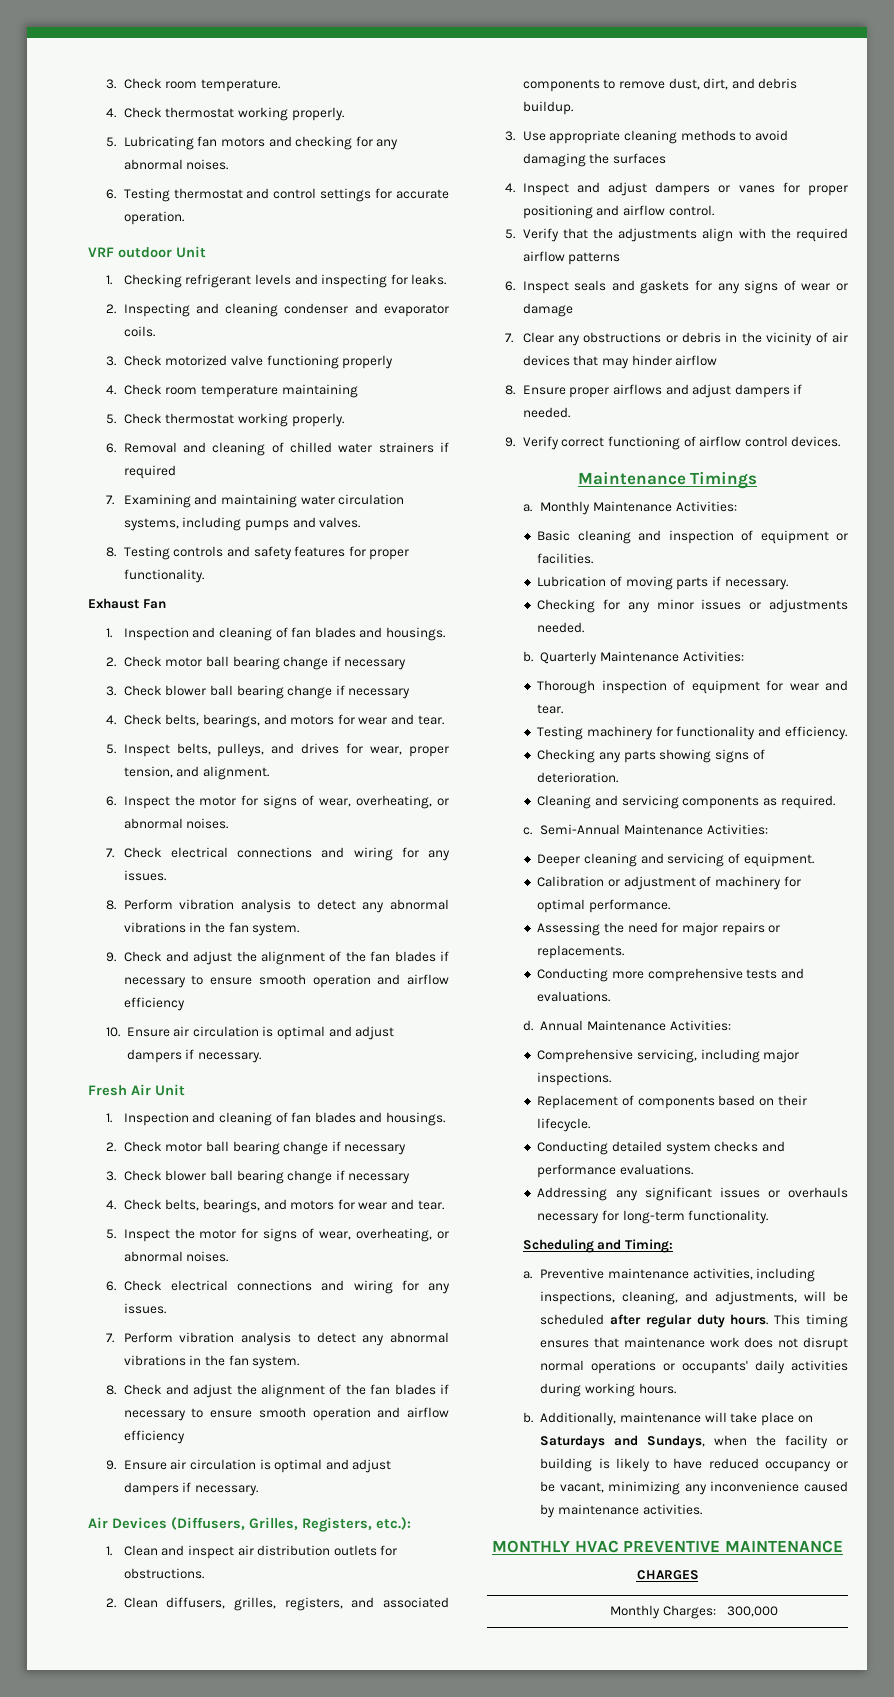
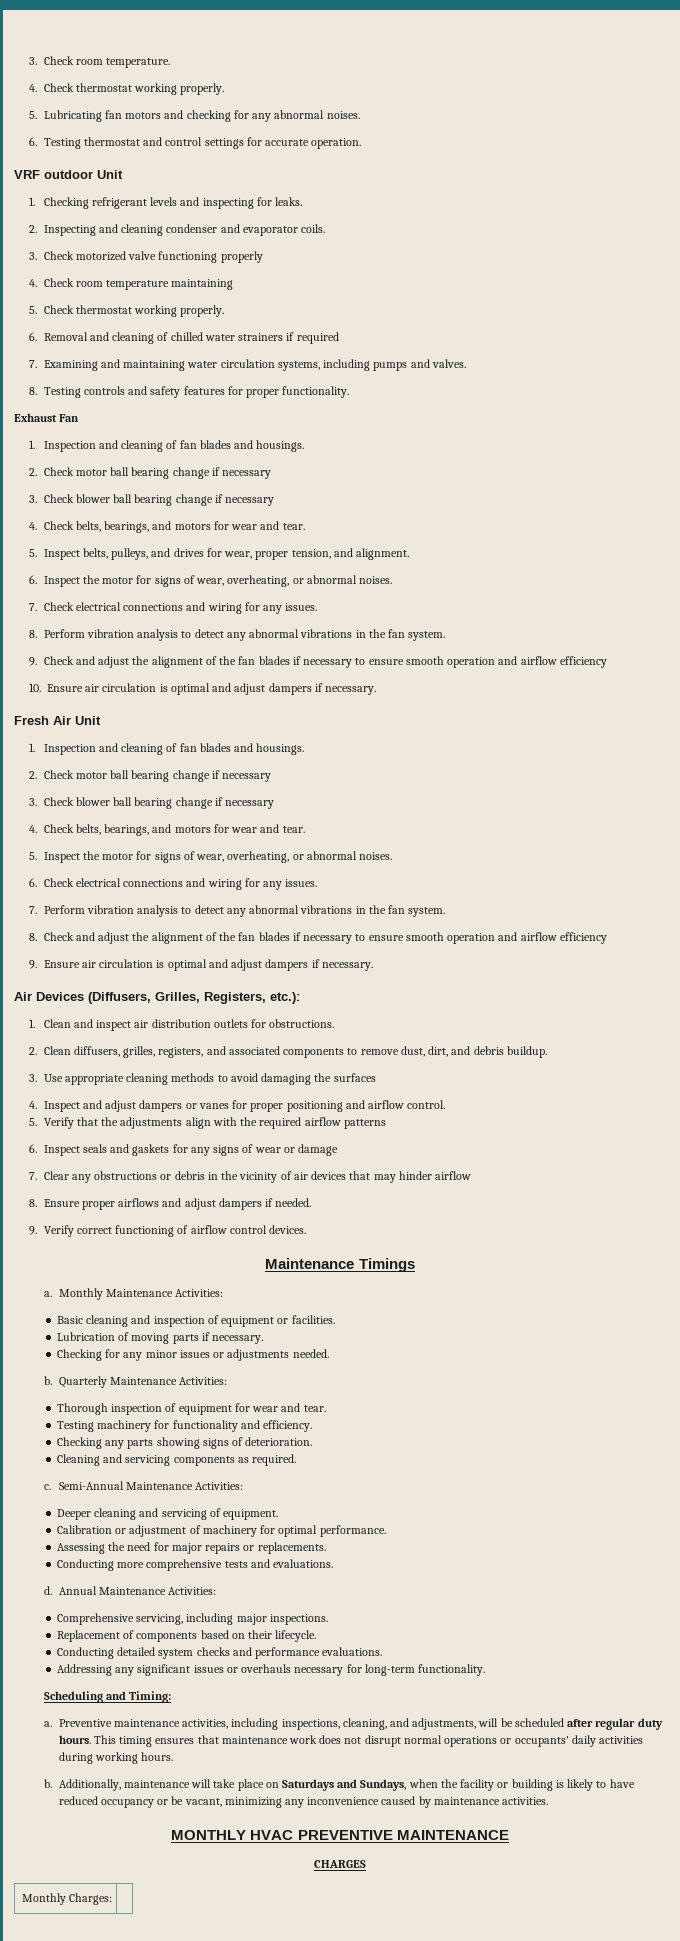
- Monthly Charges: | 300,000
+ Monthly Charges: |

